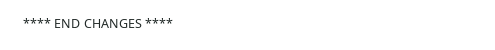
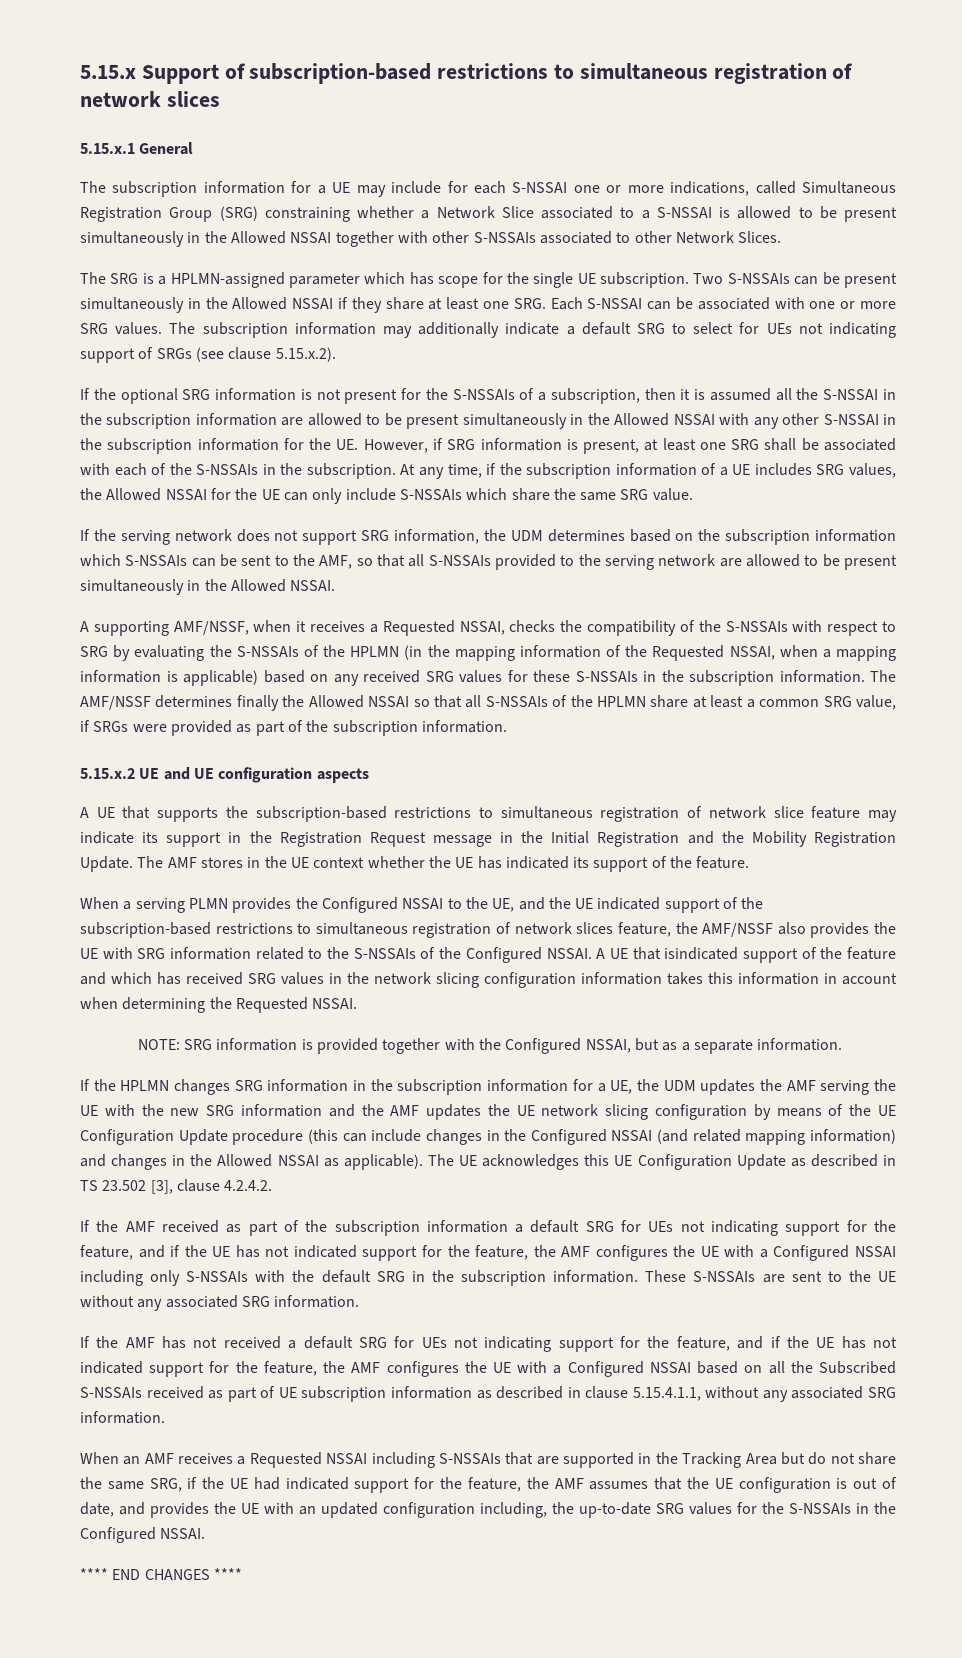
+ 5.15.x Support of subscription-based restrictions to simultaneous registration of network slices
+ 5.15.x.1 General
+ The subscription information for a UE may include for each S-NSSAI one or more indications, called Simultaneous Registration Group (SRG) constraining whether a Network Slice associated to a S-NSSAI is allowed to be present simultaneously in the Allowed NSSAI together with other S-NSSAIs associated to other Network Slices.
+ The SRG is a HPLMN-assigned parameter which has scope for the single UE subscription. Two S-NSSAIs can be present simultaneously in the Allowed NSSAI if they share at least one SRG. Each S-NSSAI can be associated with one or more SRG values. The subscription information may additionally indicate a default SRG to select for UEs not indicating support of SRGs (see clause 5.15.x.2).
+ If the optional SRG information is not present for the S-NSSAIs of a subscription, then it is assumed all the S-NSSAI in the subscription information are allowed to be present simultaneously in the Allowed NSSAI with any other S-NSSAI in the subscription information for the UE. However, if SRG information is present, at least one SRG shall be associated with each of the S-NSSAIs in the subscription. At any time, if the subscription information of a UE includes SRG values, the Allowed NSSAI for the UE can only include S-NSSAIs which share the same SRG value.
+ If the serving network does not support SRG information, the UDM determines based on the subscription information which S-NSSAIs can be sent to the AMF, so that all S-NSSAIs provided to the serving network are allowed to be present simultaneously in the Allowed NSSAI.
+ A supporting AMF/NSSF, when it receives a Requested NSSAI, checks the compatibility of the S-NSSAIs with respect to SRG by evaluating the S-NSSAIs of the HPLMN (in the mapping information of the Requested NSSAI, when a mapping information is applicable) based on any received SRG values for these S-NSSAIs in the subscription information. The AMF/NSSF determines finally the Allowed NSSAI so that all S-NSSAIs of the HPLMN share at least a common SRG value, if SRGs were provided as part of the subscription information.
+ 5.15.x.2 UE and UE configuration aspects
+ A UE that supports the subscription-based restrictions to simultaneous registration of network slice feature may indicate its support in the Registration Request message in the Initial Registration and the Mobility Registration Update. The AMF stores in the UE context whether the UE has indicated its support of the feature.
+ When a serving PLMN provides the Configured NSSAI to the UE, and the UE indicated support of the subscription-based restrictions to simultaneous registration of network slices feature, the AMF/NSSF also provides the UE with SRG information related to the S-NSSAIs of the Configured NSSAI. A UE that isindicated support of the feature and which has received SRG values in the network slicing configuration information takes this information in account when determining the Requested NSSAI.
+ NOTE: SRG information is provided together with the Configured NSSAI, but as a separate information.
+ If the HPLMN changes SRG information in the subscription information for a UE, the UDM updates the AMF serving the UE with the new SRG information and the AMF updates the UE network slicing configuration by means of the UE Configuration Update procedure (this can include changes in the Configured NSSAI (and related mapping information) and changes in the Allowed NSSAI as applicable). The UE acknowledges this UE Configuration Update as described in TS 23.502 [3], clause 4.2.4.2.
+ If the AMF received as part of the subscription information a default SRG for UEs not indicating support for the feature, and if the UE has not indicated support for the feature, the AMF configures the UE with a Configured NSSAI including only S-NSSAIs with the default SRG in the subscription information. These S-NSSAIs are sent to the UE without any associated SRG information.
+ If the AMF has not received a default SRG for UEs not indicating support for the feature, and if the UE has not indicated support for the feature, the AMF configures the UE with a Configured NSSAI based on all the Subscribed S-NSSAIs received as part of UE subscription information as described in clause 5.15.4.1.1, without any associated SRG information.
+ When an AMF receives a Requested NSSAI including S-NSSAIs that are supported in the Tracking Area but do not share the same SRG, if the UE had indicated support for the feature, the AMF assumes that the UE configuration is out of date, and provides the UE with an updated configuration including, the up-to-date SRG values for the S-NSSAIs in the Configured NSSAI.

